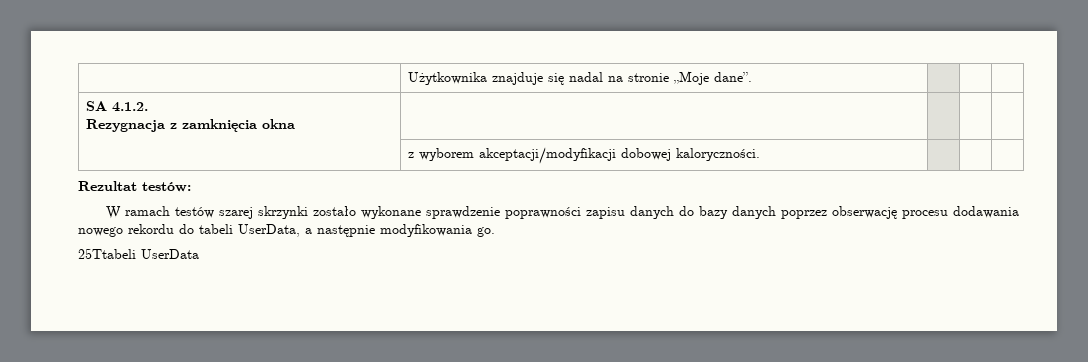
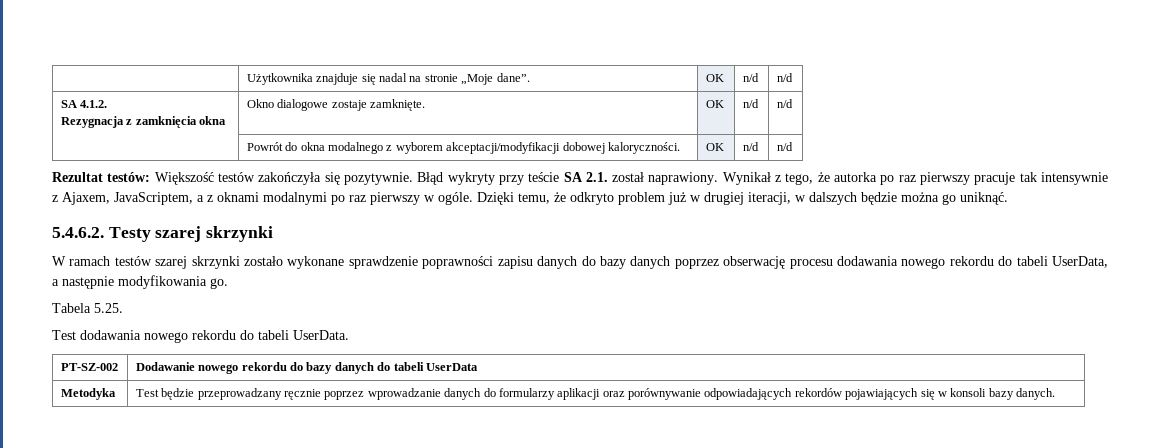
- | Użytkownika znajduje się nadal na stronie „Moje dane”. | | |
+ | Użytkownika znajduje się nadal na stronie „Moje dane”. | OK | n/d | n/d
  SA 4.1.2.
- Rezygnacja z zamknięcia okna | | | |
- | z wyborem akceptacji/modyfikacji dobowej kaloryczności. | | |
+ Rezygnacja z zamknięcia okna | Okno dialogowe zostaje zamknięte. | OK | n/d | n/d
+ | Powrót do okna modalnego z wyborem akceptacji/modyfikacji dobowej kaloryczności. | OK | n/d | n/d
- Rezultat testów:
+ Rezultat testów: Większość testów zakończyła się pozytywnie. Błąd wykryty przy teście SA 2.1. został naprawiony. Wynikał z tego, że autorka po raz pierwszy pracuje tak intensywnie z Ajaxem, JavaScriptem, a z oknami modalnymi po raz pierwszy w ogóle. Dzięki temu, że odkryto problem już w drugiej iteracji, w dalszych będzie można go uniknąć.
+ 5.4.6.2. Testy szarej skrzynki
- 25Ttabeli UserData
+ Tabela 5.25.
+ Test dodawania nowego rekordu do tabeli UserData.
+ PT-SZ-002 | Dodawanie nowego rekordu do bazy danych do tabeli UserData
+ Metodyka | Test będzie przeprowadzany ręcznie poprzez wprowadzanie danych do formularzy aplikacji oraz porównywanie odpowiadających rekordów pojawiających się w konsoli bazy danych.

